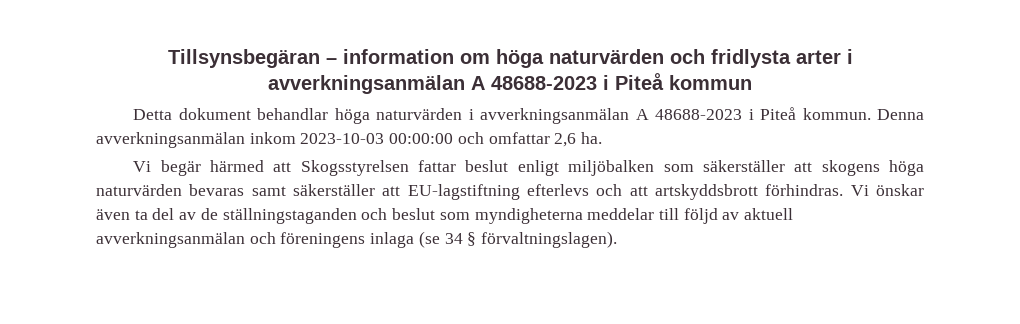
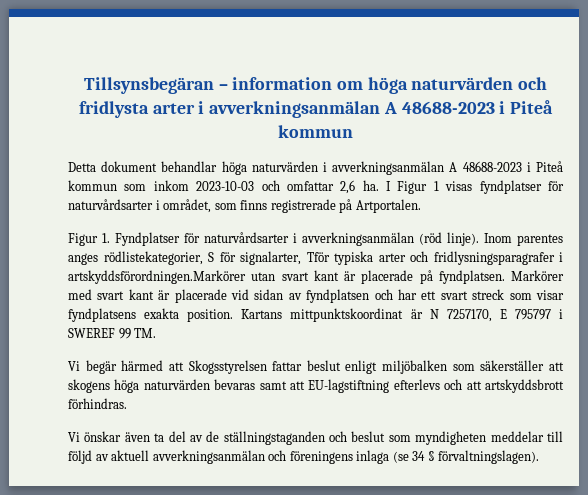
- Detta dokument behandlar höga naturvärden i avverkningsanmälan A 48688-2023 i Piteå kommun. Denna avverkningsanmälan inkom 2023-10-03 00:00:00 och omfattar 2,6 ha.
+ Detta dokument behandlar höga naturvärden i avverkningsanmälan A 48688-2023 i Piteå kommun som inkom 2023-10-03 och omfattar 2,6 ha. I Figur 1 visas fyndplatser för naturvårdsarter i området, som finns registrerade på Artportalen.
+ Figur 1. Fyndplatser för naturvårdsarter i avverkningsanmälan (röd linje). Inom parentes anges rödlistekategorier, S för signalarter, Tför typiska arter och fridlysningsparagrafer i artskyddsförordningen.Markörer utan svart kant är placerade på fyndplatsen. Markörer med svart kant är placerade vid sidan av fyndplatsen och har ett svart streck som visar fyndplatsens exakta position. Kartans mittpunktskoordinat är N 7257170, E 795797 i SWEREF 99 TM.
- Vi begär härmed att Skogsstyrelsen fattar beslut enligt miljöbalken som säkerställer att skogens höga naturvärden bevaras samt säkerställer att EU-lagstiftning efterlevs och att artskyddsbrott förhindras. Vi önskar även ta del av de ställningstaganden och beslut som myndigheterna meddelar till följd av aktuell avverkningsanmälan och föreningens inlaga (se 34 § förvaltningslagen).
+ Vi begär härmed att Skogsstyrelsen fattar beslut enligt miljöbalken som säkerställer att skogens höga naturvärden bevaras samt att EU-lagstiftning efterlevs och att artskyddsbrott förhindras.
+ Vi önskar även ta del av de ställningstaganden och beslut som myndigheten meddelar till följd av aktuell avverkningsanmälan och föreningens inlaga (se 34 § förvaltningslagen).

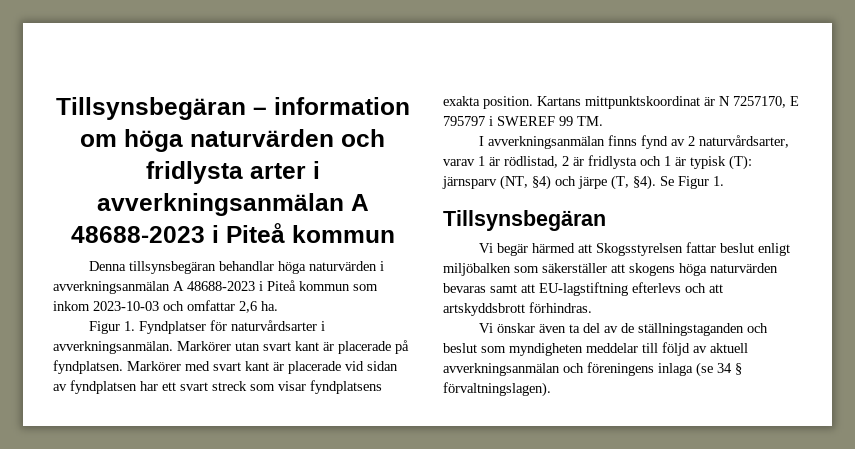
- Detta dokument behandlar höga naturvärden i avverkningsanmälan A 48688-2023 i Piteå kommun som inkom 2023-10-03 och omfattar 2,6 ha. I Figur 1 visas fyndplatser för naturvårdsarter i området, som finns registrerade på Artportalen.
+ Denna tillsynsbegäran behandlar höga naturvärden i avverkningsanmälan A 48688-2023 i Piteå kommun som inkom 2023-10-03 och omfattar 2,6 ha.
- Figur 1. Fyndplatser för naturvårdsarter i avverkningsanmälan (röd linje). Inom parentes anges rödlistekategorier, S för signalarter, Tför typiska arter och fridlysningsparagrafer i artskyddsförordningen.Markörer utan svart kant är placerade på fyndplatsen.
+ Figur 1. Fyndplatser för naturvårdsarter i avverkningsanmälan. Markörer utan svart kant är placerade på fyndplatsen.
- Markörer med svart kant är placerade vid sidan av fyndplatsen och har ett svart streck som visar fyndplatsens exakta position.
+ Markörer med svart kant är placerade vid sidan av fyndplatsen har ett svart streck som visar fyndplatsens exakta position.
+ I avverkningsanmälan finns fynd av 2 naturvårdsarter, varav 1 är rödlistad, 2 är fridlysta och 1 är typisk (T): järnsparv (NT, §4) och järpe (T, §4). Se Figur 1.
+ Tillsynsbegäran

